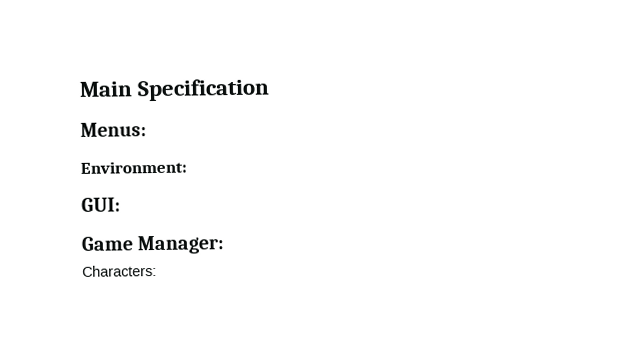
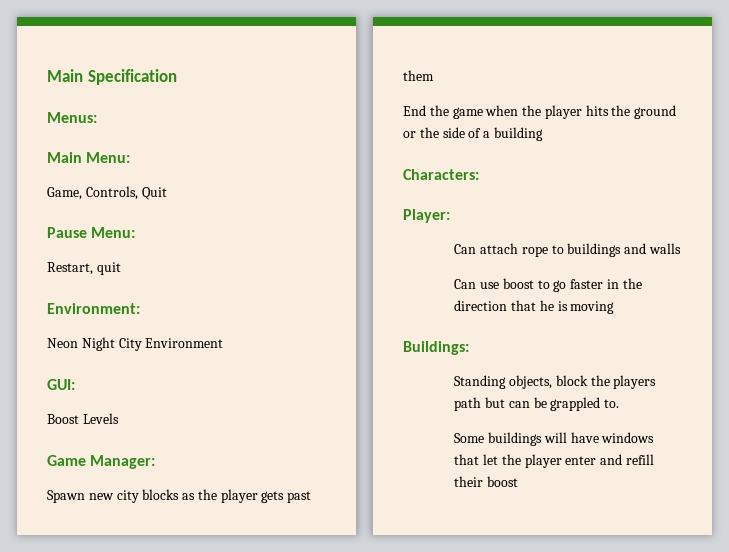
+ Main Menu:
+ Game, Controls, Quit
+ Pause Menu:
+ Restart, quit
  Environment:
+ Neon Night City Environment
+ Boost Levels
+ Spawn new city blocks as the player gets past them
+ End the game when the player hits the ground or the side of a building
  Characters:
+ Player:
+ Can attach rope to buildings and walls
+ Can use boost to go faster in the direction that he is moving
+ Buildings:
+ Standing objects, block the players path but can be grappled to.
+ Some buildings will have windows that let the player enter and refill their boost

